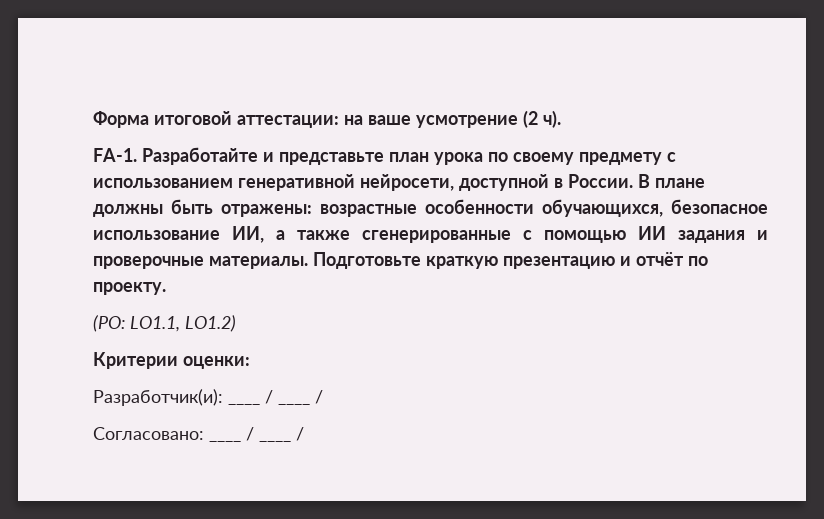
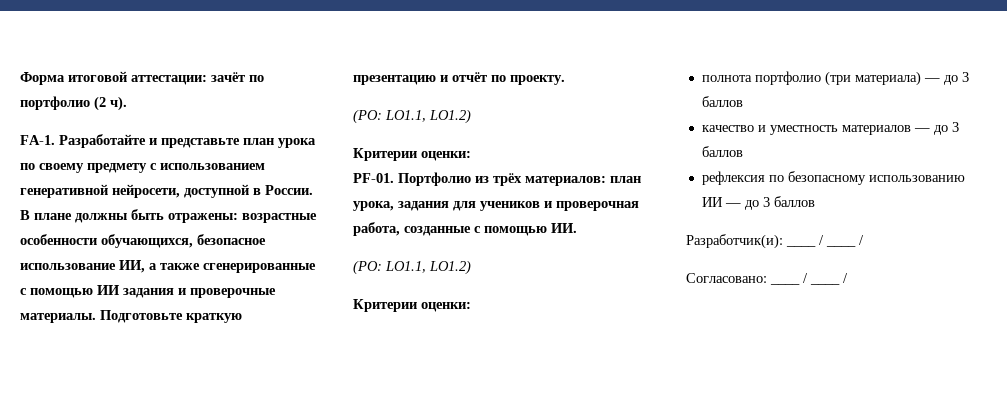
- Форма итоговой аттестации: на ваше усмотрение (2 ч).
+ Форма итоговой аттестации: зачёт по портфолио (2 ч).
+ PF-01. Портфолио из трёх материалов: план урока, задания для учеников и проверочная работа, созданные с помощью ИИ.
+ (РО: LO1.1, LO1.2)
+ Критерии оценки:
+ полнота портфолио (три материала) — до 3 баллов
+ качество и уместность материалов — до 3 баллов
+ рефлексия по безопасному использованию ИИ — до 3 баллов

